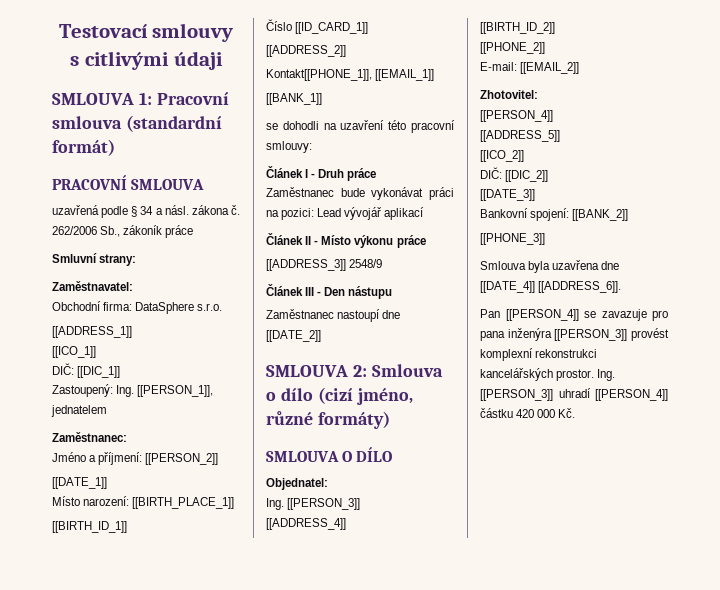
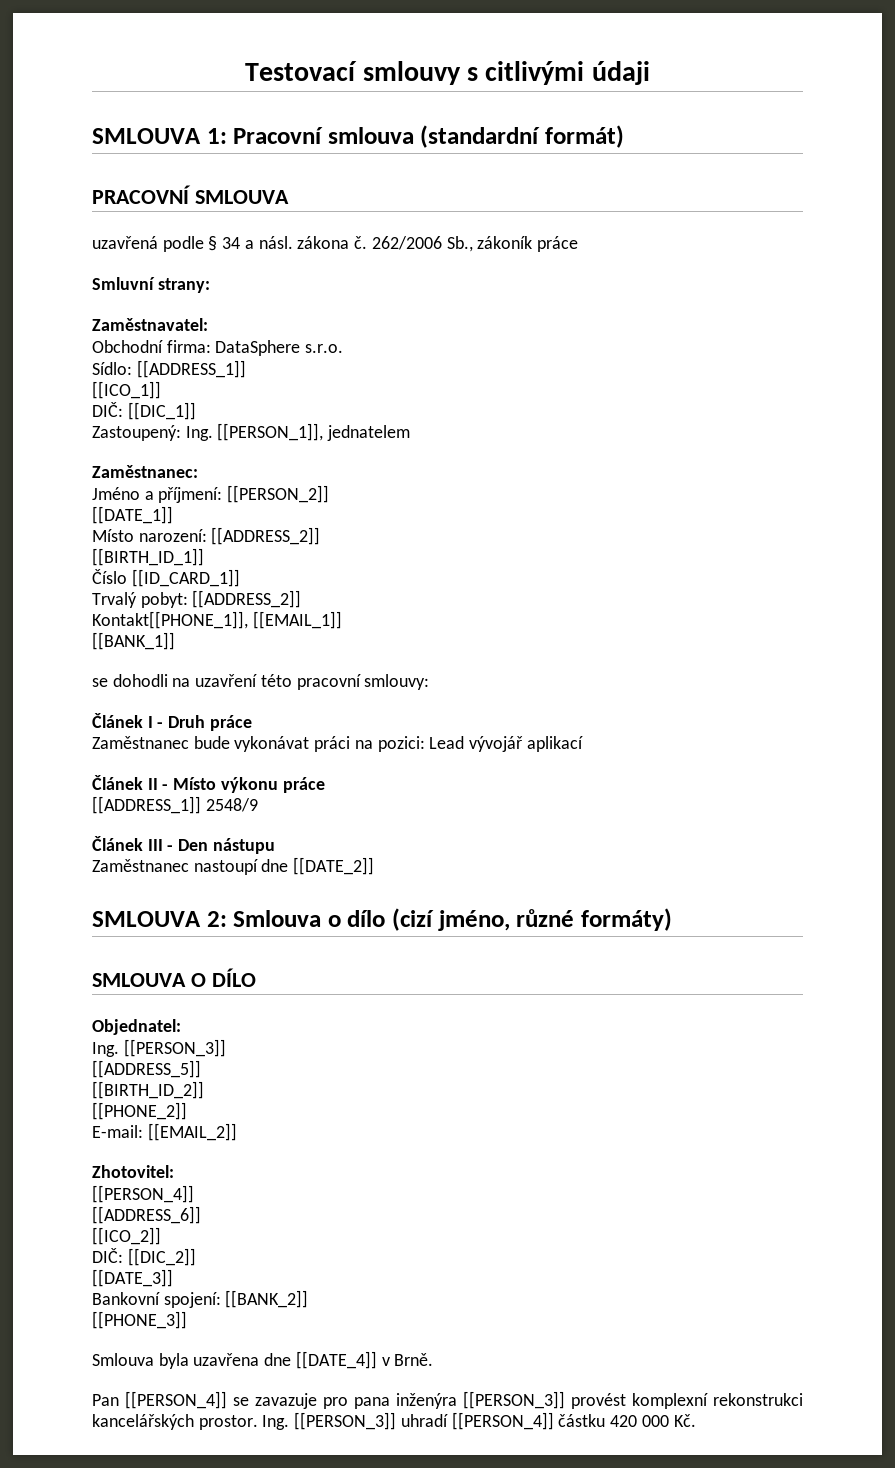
- [[ADDRESS_1]]
+ Sídlo: [[ADDRESS_1]]
- Místo narození: [[BIRTH_PLACE_1]]
+ Místo narození: [[ADDRESS_2]]
- [[ADDRESS_2]]
+ Trvalý pobyt: [[ADDRESS_2]]
- [[ADDRESS_3]] 2548/9
+ [[ADDRESS_1]] 2548/9
- [[ADDRESS_4]]
+ [[ADDRESS_5]]
- [[ADDRESS_5]]
+ [[ADDRESS_6]]
- Smlouva byla uzavřena dne [[DATE_4]] [[ADDRESS_6]].
+ Smlouva byla uzavřena dne [[DATE_4]] v Brně.

